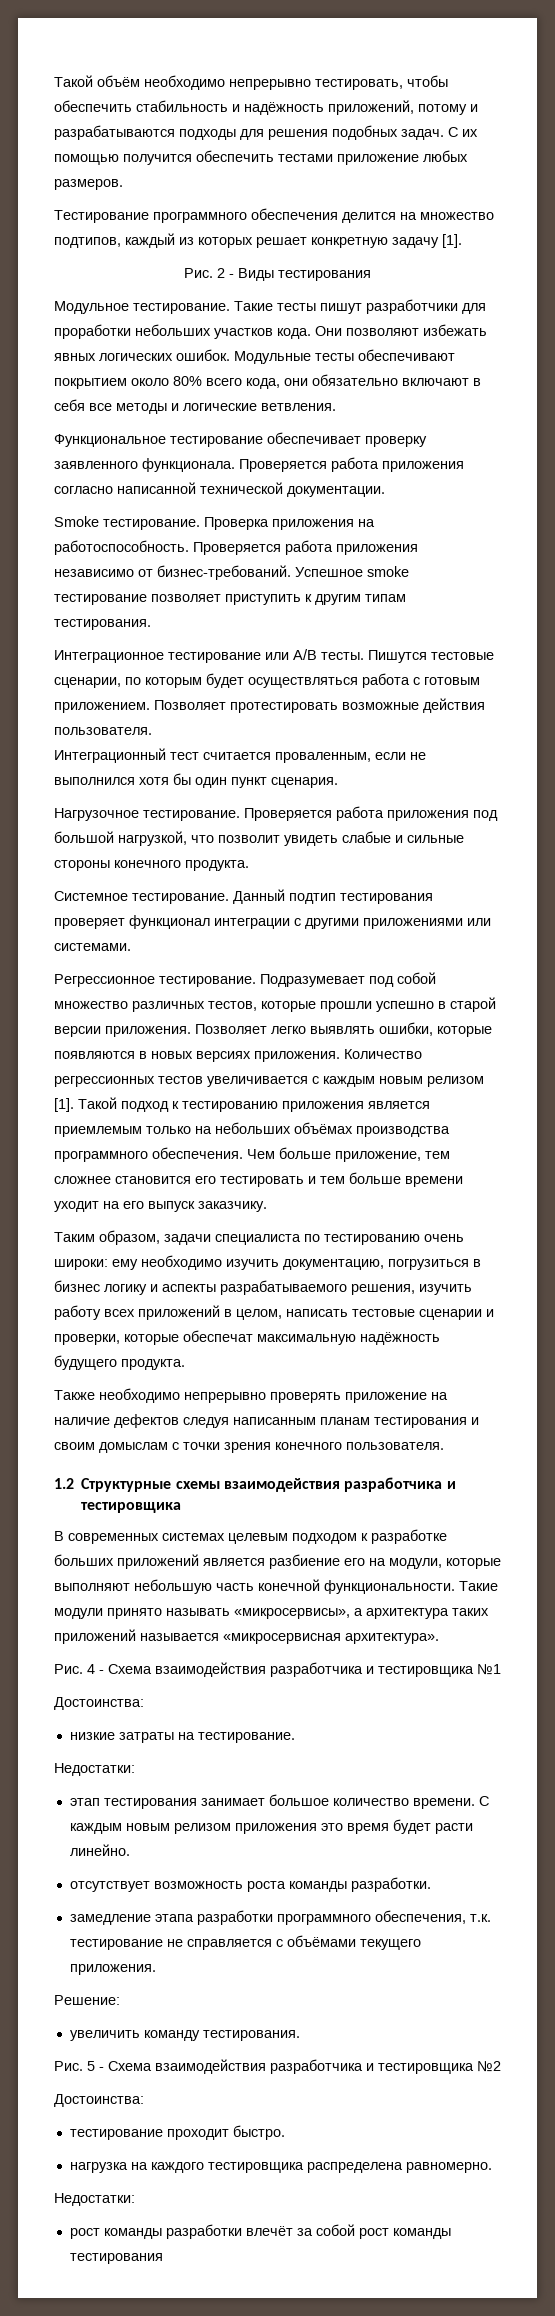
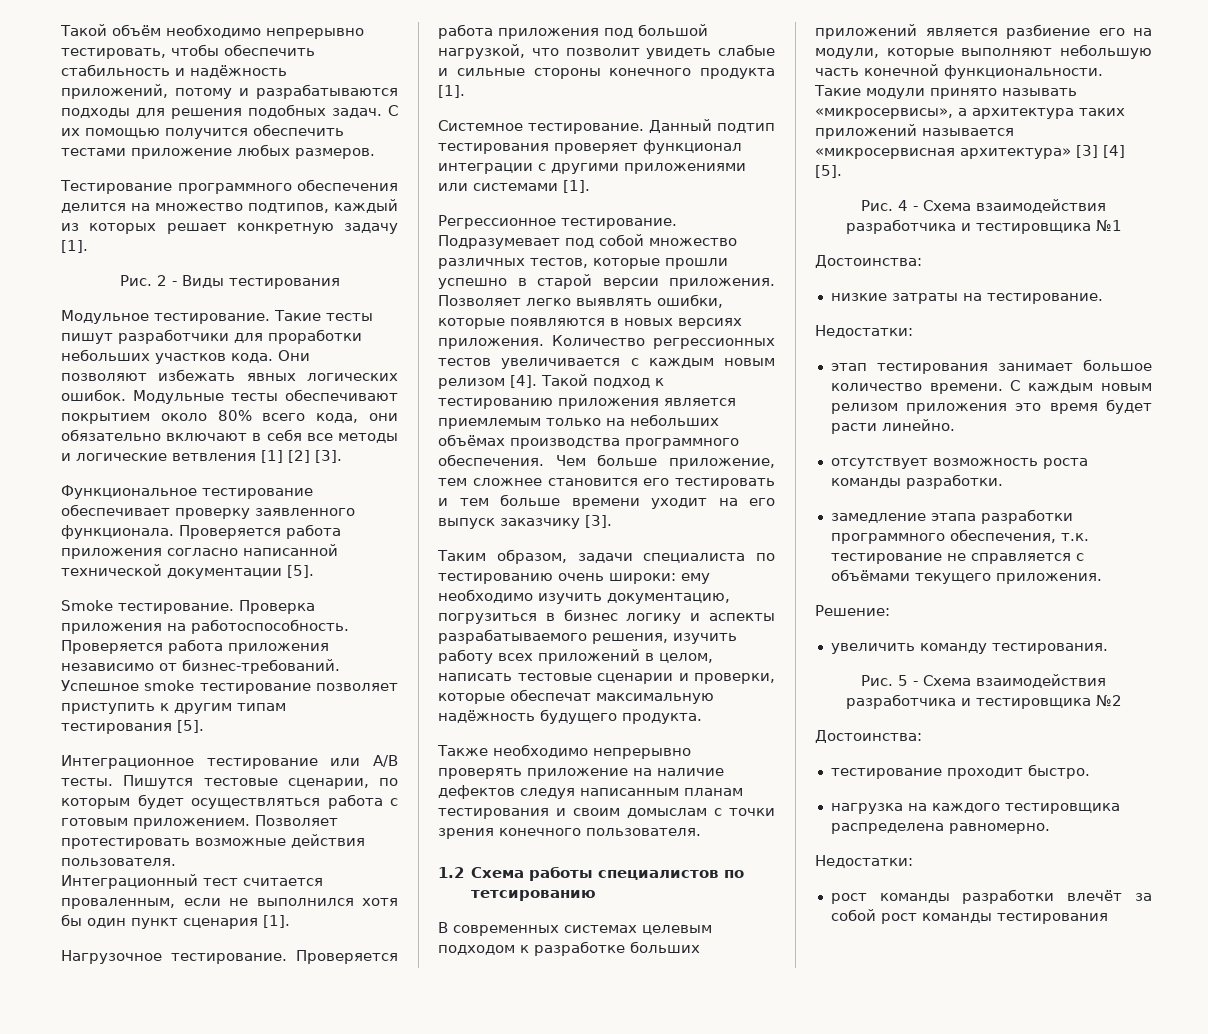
- Модульные тесты обеспечивают покрытием около 80% всего кода, они обязательно включают в себя все методы и логические ветвления.
+ Модульные тесты обеспечивают покрытием около 80% всего кода, они обязательно включают в себя все методы и логические ветвления [1] [2] [3].
- Проверяется работа приложения согласно написанной технической документации.
+ Проверяется работа приложения согласно написанной технической документации [5].
- Успешное smoke тестирование позволяет приступить к другим типам тестирования.
+ Успешное smoke тестирование позволяет приступить к другим типам тестирования [5].
- Интеграционный тест считается проваленным, если не выполнился хотя бы один пункт сценария.
+ Интеграционный тест считается проваленным, если не выполнился хотя бы один пункт сценария [1].
- Проверяется работа приложения под большой нагрузкой, что позволит увидеть слабые и сильные стороны конечного продукта.
+ Проверяется работа приложения под большой нагрузкой, что позволит увидеть слабые и сильные стороны конечного продукта [1].
- Данный подтип тестирования проверяет функционал интеграции с другими приложениями или системами.
+ Данный подтип тестирования проверяет функционал интеграции с другими приложениями или системами [1].
- Количество регрессионных тестов увеличивается с каждым новым релизом [1].
+ Количество регрессионных тестов увеличивается с каждым новым релизом [4].
- Чем больше приложение, тем сложнее становится его тестировать и тем больше времени уходит на его выпуск заказчику.
+ Чем больше приложение, тем сложнее становится его тестировать и тем больше времени уходит на его выпуск заказчику [3].
- 1.2 Структурные схемы взаимодействия разработчика и тестировщика
+ 1.2 Схема работы специалистов по тетсированию
- Такие модули принято называть «микросервисы», а архитектура таких приложений называется «микросервисная архитектура».
+ Такие модули принято называть «микросервисы», а архитектура таких приложений называется «микросервисная архитектура» [3] [4] [5].

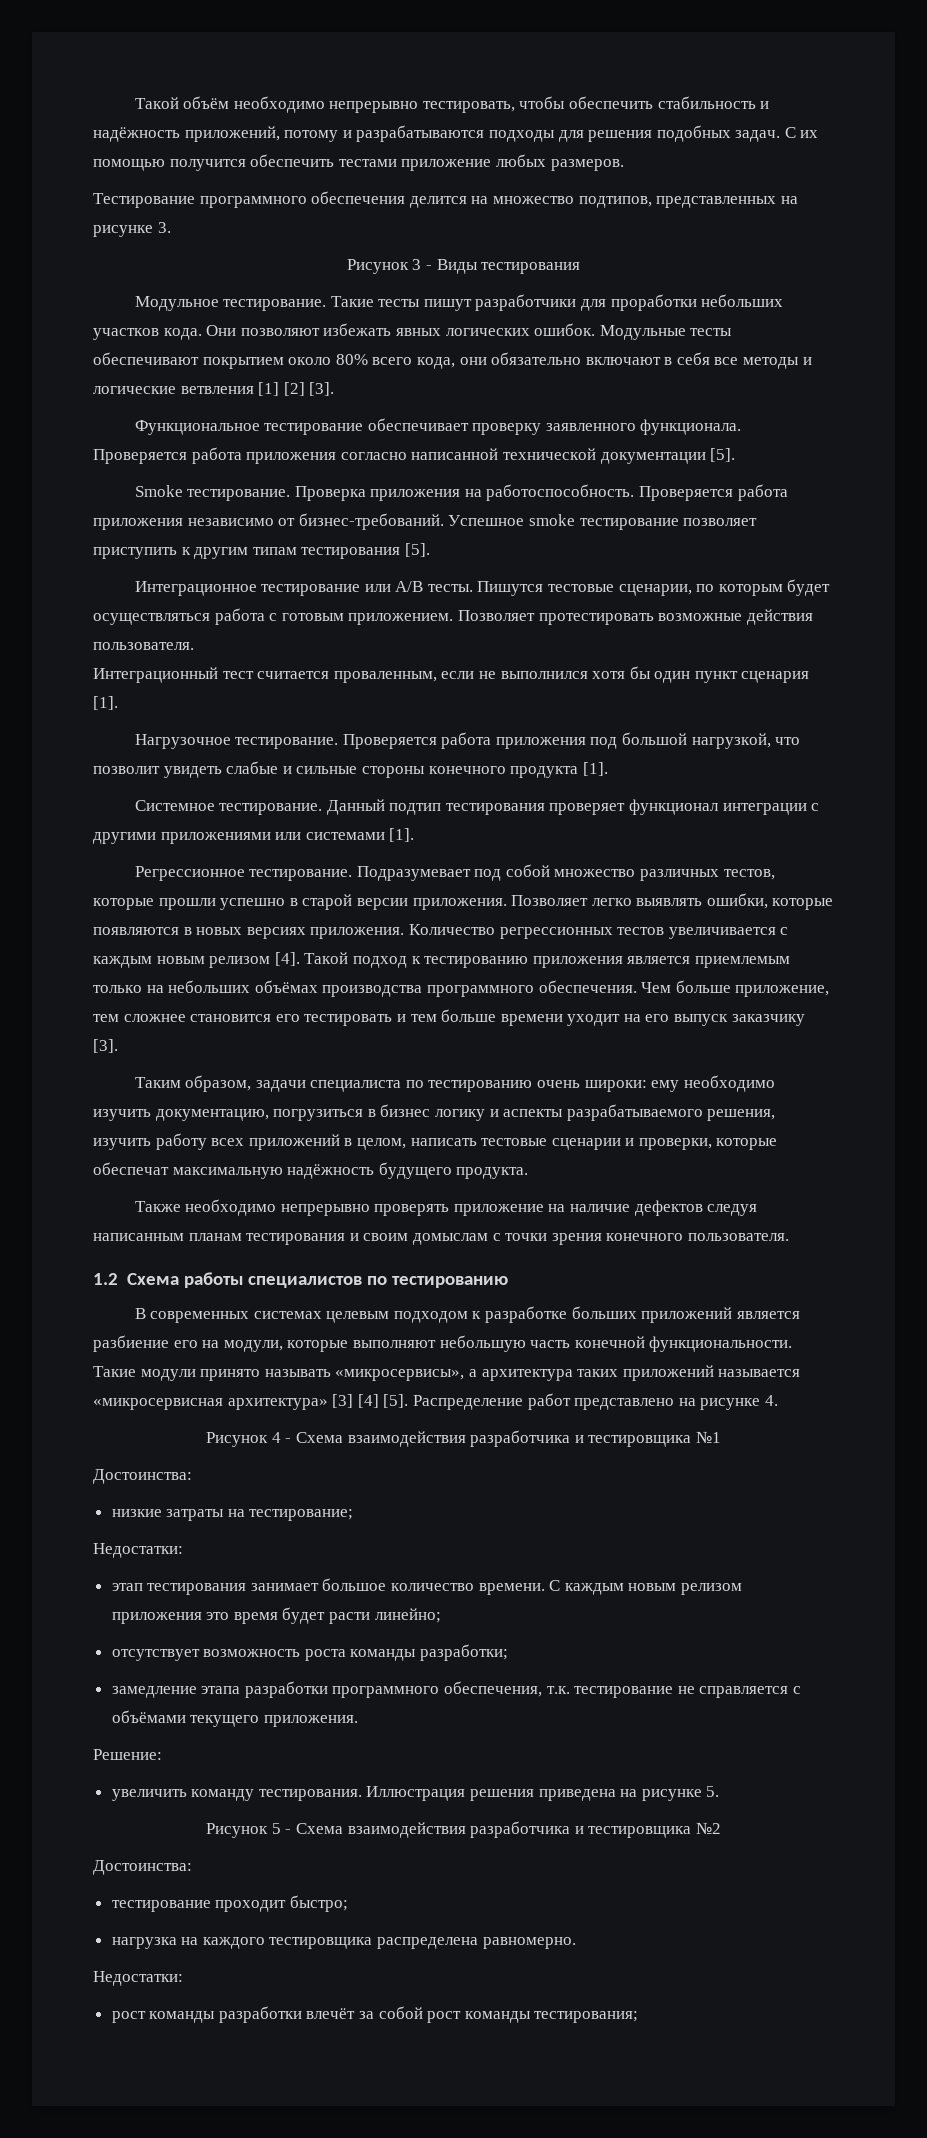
- Тестирование программного обеспечения делится на множество подтипов, каждый из которых решает конкретную задачу [1].
- Рис. 2 - Виды тестирования
+ Тестирование программного обеспечения делится на множество подтипов, представленных на рисунке 3.
+ Рисунок 3 - Виды тестирования
- 1.2 Схема работы специалистов по тетсированию
+ 1.2 Схема работы специалистов по тестированию
- Такие модули принято называть «микросервисы», а архитектура таких приложений называется «микросервисная архитектура» [3] [4] [5].
- Рис. 4 - Схема взаимодействия разработчика и тестировщика №1
+ Такие модули принято называть «микросервисы», а архитектура таких приложений называется «микросервисная архитектура» [3] [4] [5]. Распределение работ представлено на рисунке 4.
+ Рисунок 4 - Схема взаимодействия разработчика и тестировщика №1
- низкие затраты на тестирование.
+ низкие затраты на тестирование;
- С каждым новым релизом приложения это время будет расти линейно.
+ С каждым новым релизом приложения это время будет расти линейно;
- отсутствует возможность роста команды разработки.
+ отсутствует возможность роста команды разработки;
- увеличить команду тестирования.
- Рис. 5 - Схема взаимодействия разработчика и тестировщика №2
+ увеличить команду тестирования. Иллюстрация решения приведена на рисунке 5.
+ Рисунок 5 - Схема взаимодействия разработчика и тестировщика №2
- тестирование проходит быстро.
+ тестирование проходит быстро;
- рост команды разработки влечёт за собой рост команды тестирования
+ рост команды разработки влечёт за собой рост команды тестирования;

